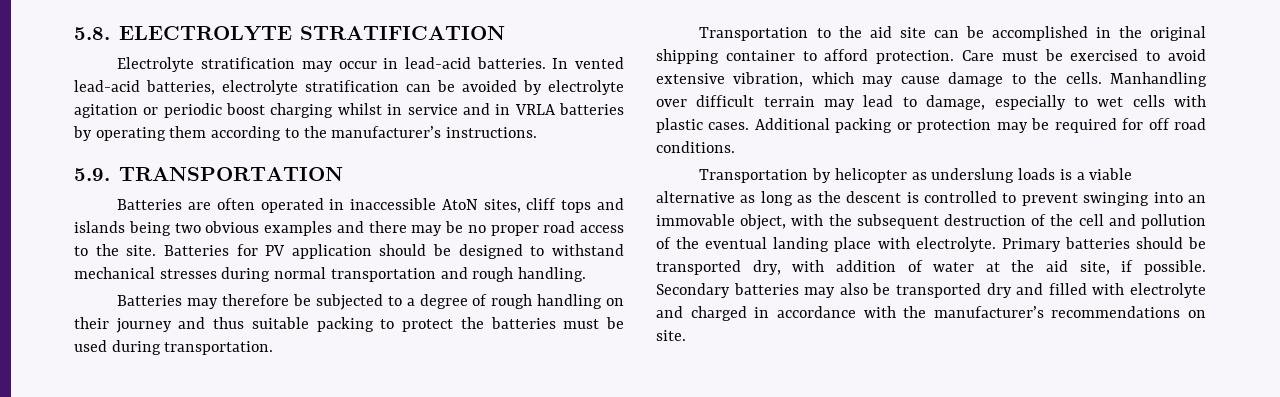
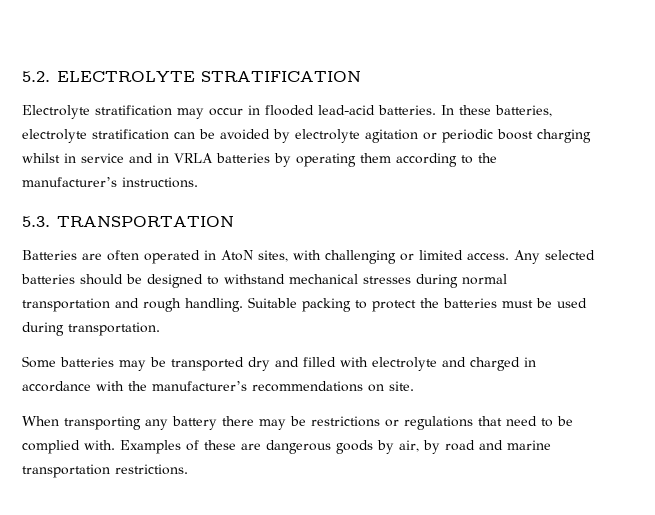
- 5.8. ELECTROLYTE STRATIFICATION
+ 5.2. ELECTROLYTE STRATIFICATION
- Electrolyte stratification may occur in lead-acid batteries.
+ Electrolyte stratification may occur in flooded lead-acid batteries.
- In vented lead-acid batteries, electrolyte stratification can be avoided by electrolyte agitation or periodic boost charging whilst in service and in VRLA batteries by operating them according to the manufacturer’s instructions.
+ In these batteries, electrolyte stratification can be avoided by electrolyte agitation or periodic boost charging whilst in service and in VRLA batteries by operating them according to the manufacturer’s instructions.
- 5.9. TRANSPORTATION
+ 5.3. TRANSPORTATION
- Batteries are often operated in inaccessible AtoN sites, cliff tops and islands being two obvious examples and there may be no proper road access to the site. Batteries for PV application should be designed to withstand mechanical stresses during normal transportation and rough handling.
- Batteries may therefore be subjected to a degree of rough handling on their journey and thus suitable packing to protect the batteries must be used during transportation.
+ Batteries are often operated in AtoN sites, with challenging or limited access. Any selected batteries should be designed to withstand mechanical stresses during normal transportation and rough handling. Suitable packing to protect the batteries must be used during transportation.
- Transportation to the aid site can be accomplished in the original shipping container to afford protection. Care must be exercised to avoid extensive vibration, which may cause damage to the cells. Manhandling over difficult terrain may lead to damage, especially to wet cells with plastic cases. Additional packing or protection may be required for off road conditions.
- Transportation by helicopter as underslung loads is a viable alternative as long as the descent is controlled to prevent swinging into an immovable object, with the subsequent destruction of the cell and pollution of the eventual landing place with electrolyte. Primary batteries should be transported dry, with addition of water at the aid site, if possible. Secondary batteries may also be transported dry and filled with electrolyte and charged in accordance with the manufacturer’s recommendations on site.
+ Some batteries may be transported dry and filled with electrolyte and charged in accordance with the manufacturer’s recommendations on site.
+ When transporting any battery there may be restrictions or regulations that need to be complied with. Examples of these are dangerous goods by air, by road and marine transportation restrictions.

